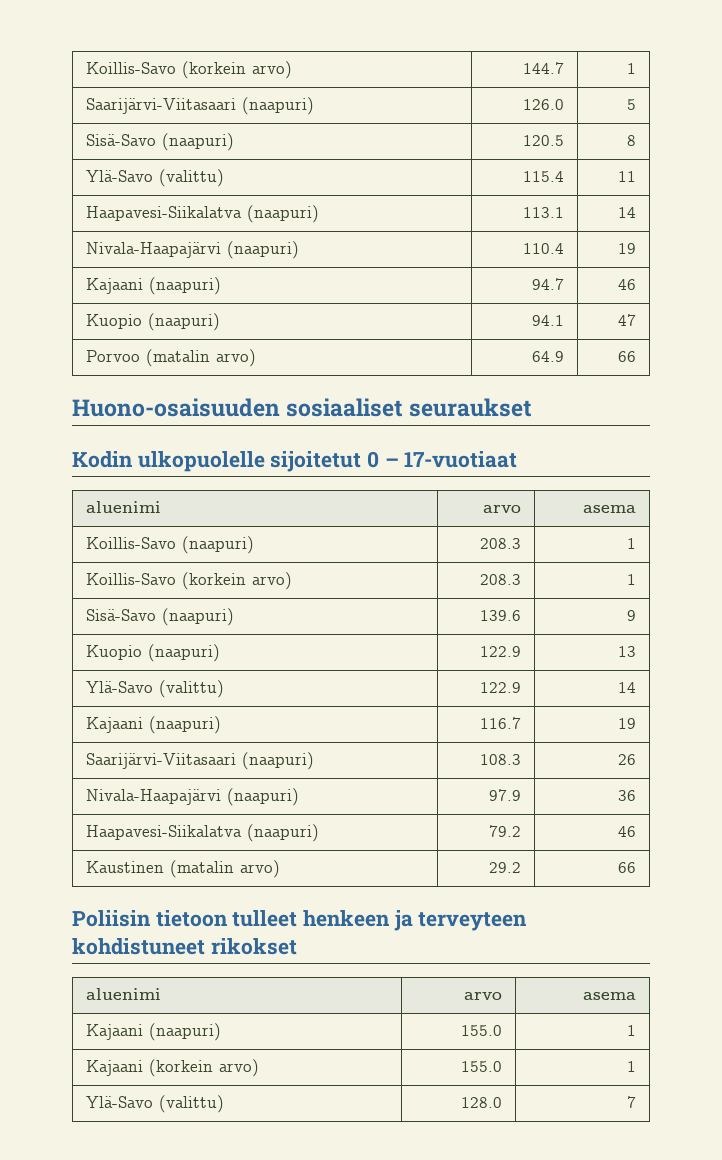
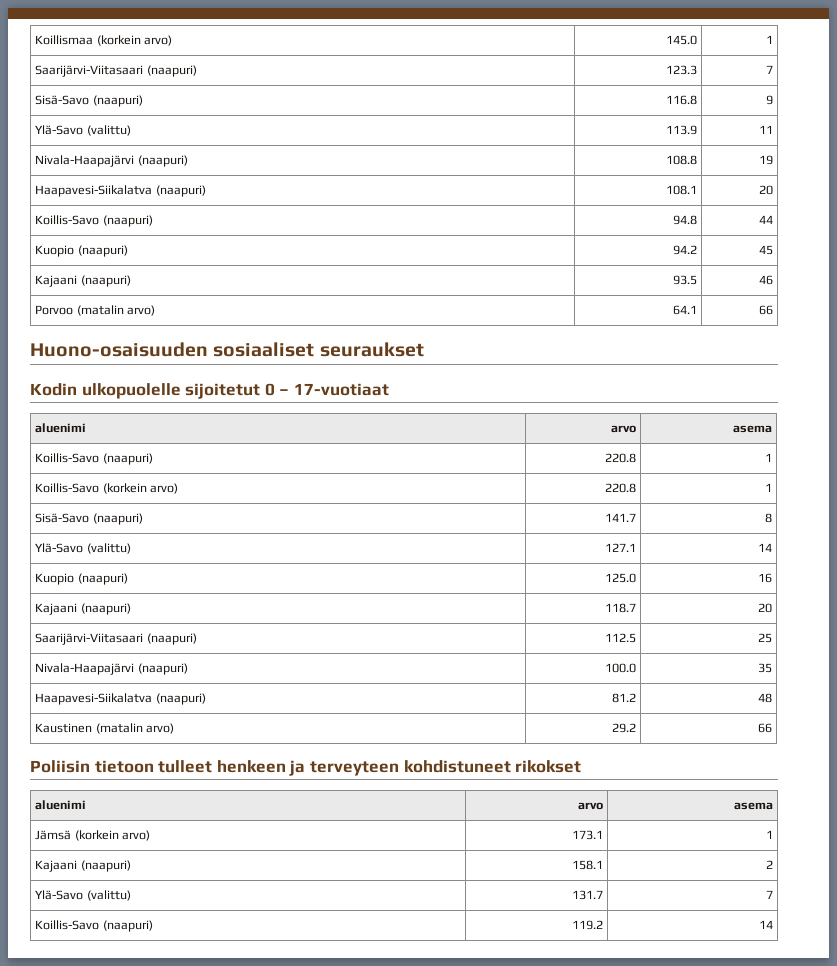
- Koillis-Savo (korkein arvo) | 144.7 | 1
+ Koillismaa (korkein arvo) | 145.0 | 1
- Saarijärvi-Viitasaari (naapuri) | 126.0 | 5
- Sisä-Savo (naapuri) | 120.5 | 8
- Ylä-Savo (valittu) | 115.4 | 11
+ Saarijärvi-Viitasaari (naapuri) | 123.3 | 7
+ Sisä-Savo (naapuri) | 116.8 | 9
+ Ylä-Savo (valittu) | 113.9 | 11
- Haapavesi-Siikalatva (naapuri) | 113.1 | 14
- Nivala-Haapajärvi (naapuri) | 110.4 | 19
- Kajaani (naapuri) | 94.7 | 46
- Kuopio (naapuri) | 94.1 | 47
+ Nivala-Haapajärvi (naapuri) | 108.8 | 19
+ Haapavesi-Siikalatva (naapuri) | 108.1 | 20
+ Koillis-Savo (naapuri) | 94.8 | 44
+ Kuopio (naapuri) | 94.2 | 45
+ Kajaani (naapuri) | 93.5 | 46
- Porvoo (matalin arvo) | 64.9 | 66
+ Porvoo (matalin arvo) | 64.1 | 66
- Koillis-Savo (naapuri) | 208.3 | 1
+ Koillis-Savo (naapuri) | 220.8 | 1
- Koillis-Savo (korkein arvo) | 208.3 | 1
+ Koillis-Savo (korkein arvo) | 220.8 | 1
- Sisä-Savo (naapuri) | 139.6 | 9
- Kuopio (naapuri) | 122.9 | 13
- Ylä-Savo (valittu) | 122.9 | 14
- Kajaani (naapuri) | 116.7 | 19
- Saarijärvi-Viitasaari (naapuri) | 108.3 | 26
- Nivala-Haapajärvi (naapuri) | 97.9 | 36
- Haapavesi-Siikalatva (naapuri) | 79.2 | 46
+ Sisä-Savo (naapuri) | 141.7 | 8
+ Ylä-Savo (valittu) | 127.1 | 14
+ Kuopio (naapuri) | 125.0 | 16
+ Kajaani (naapuri) | 118.7 | 20
+ Saarijärvi-Viitasaari (naapuri) | 112.5 | 25
+ Nivala-Haapajärvi (naapuri) | 100.0 | 35
+ Haapavesi-Siikalatva (naapuri) | 81.2 | 48
- Kajaani (naapuri) | 155.0 | 1
- Kajaani (korkein arvo) | 155.0 | 1
- Ylä-Savo (valittu) | 128.0 | 7
+ Jämsä (korkein arvo) | 173.1 | 1
+ Kajaani (naapuri) | 158.1 | 2
+ Ylä-Savo (valittu) | 131.7 | 7
+ Koillis-Savo (naapuri) | 119.2 | 14

